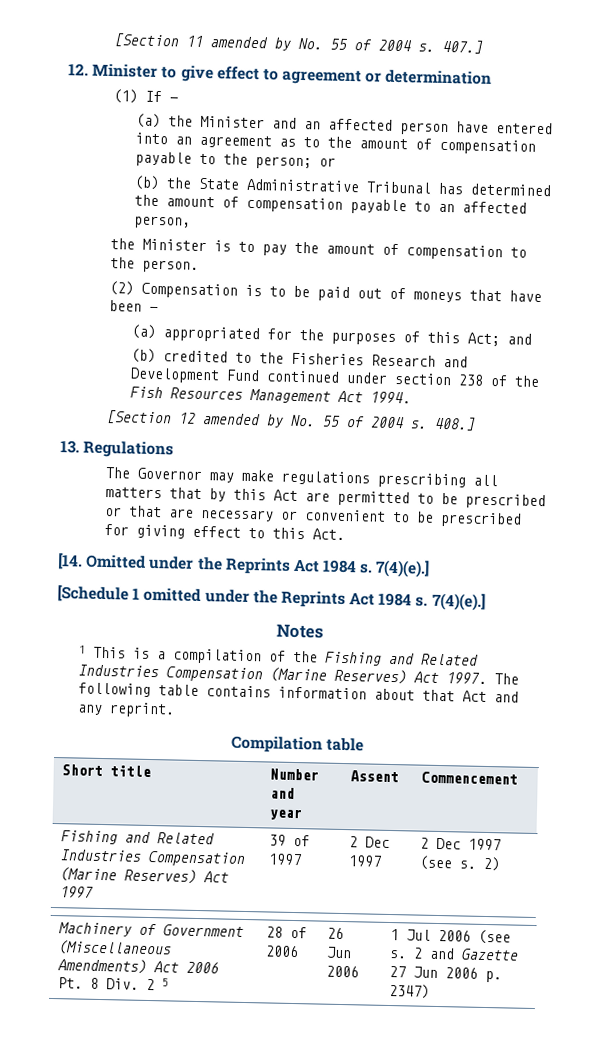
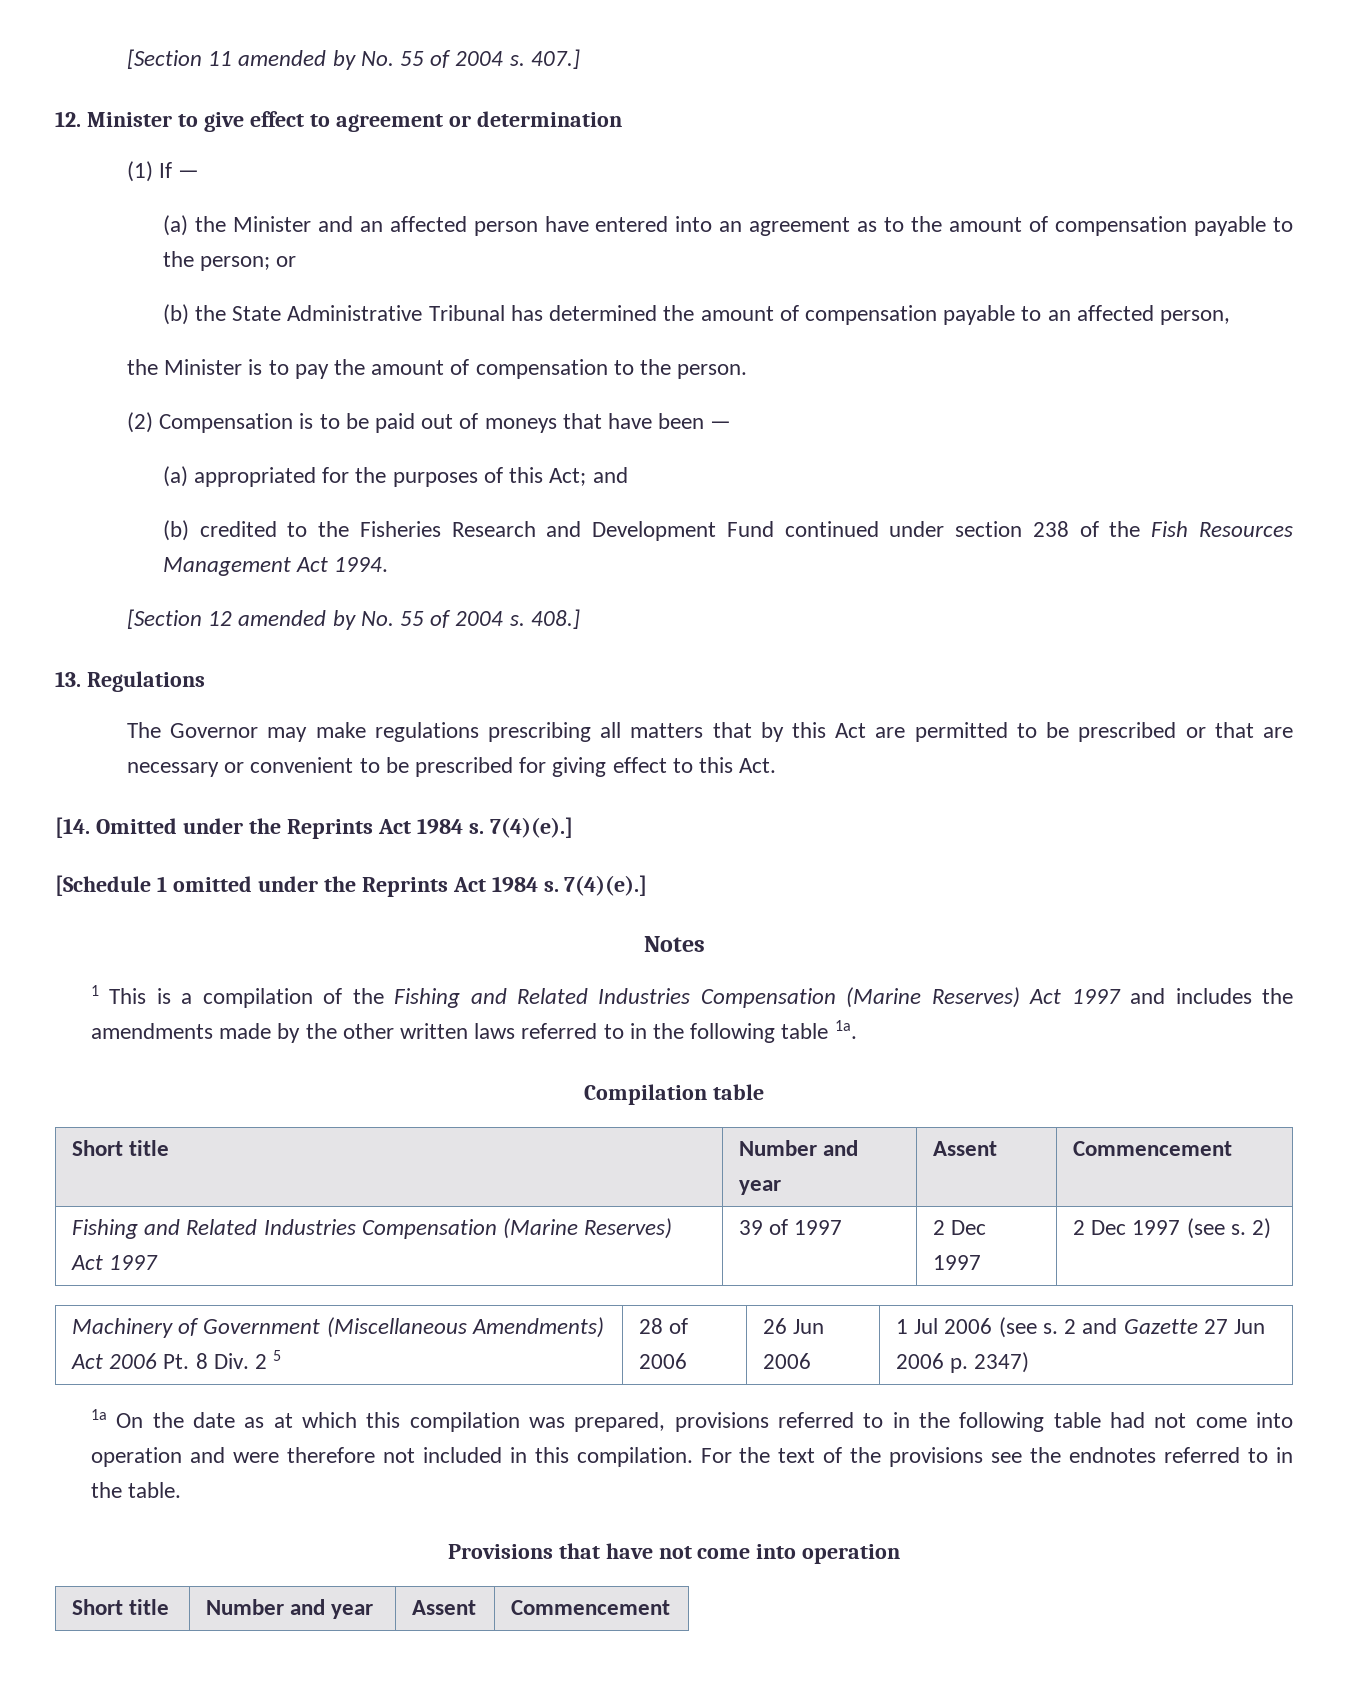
- 1 This is a compilation of the Fishing and Related Industries Compensation (Marine Reserves) Act 1997. The following table contains information about that Act and any reprint.
+ 1 This is a compilation of the Fishing and Related Industries Compensation (Marine Reserves) Act 1997 and includes the amendments made by the other written laws referred to in the following table 1a.
+ 1a On the date as at which this compilation was prepared, provisions referred to in the following table had not come into operation and were therefore not included in this compilation. For the text of the provisions see the endnotes referred to in the table.
+ Provisions that have not come into operation
+ Short title | Number and year | Assent | Commencement

